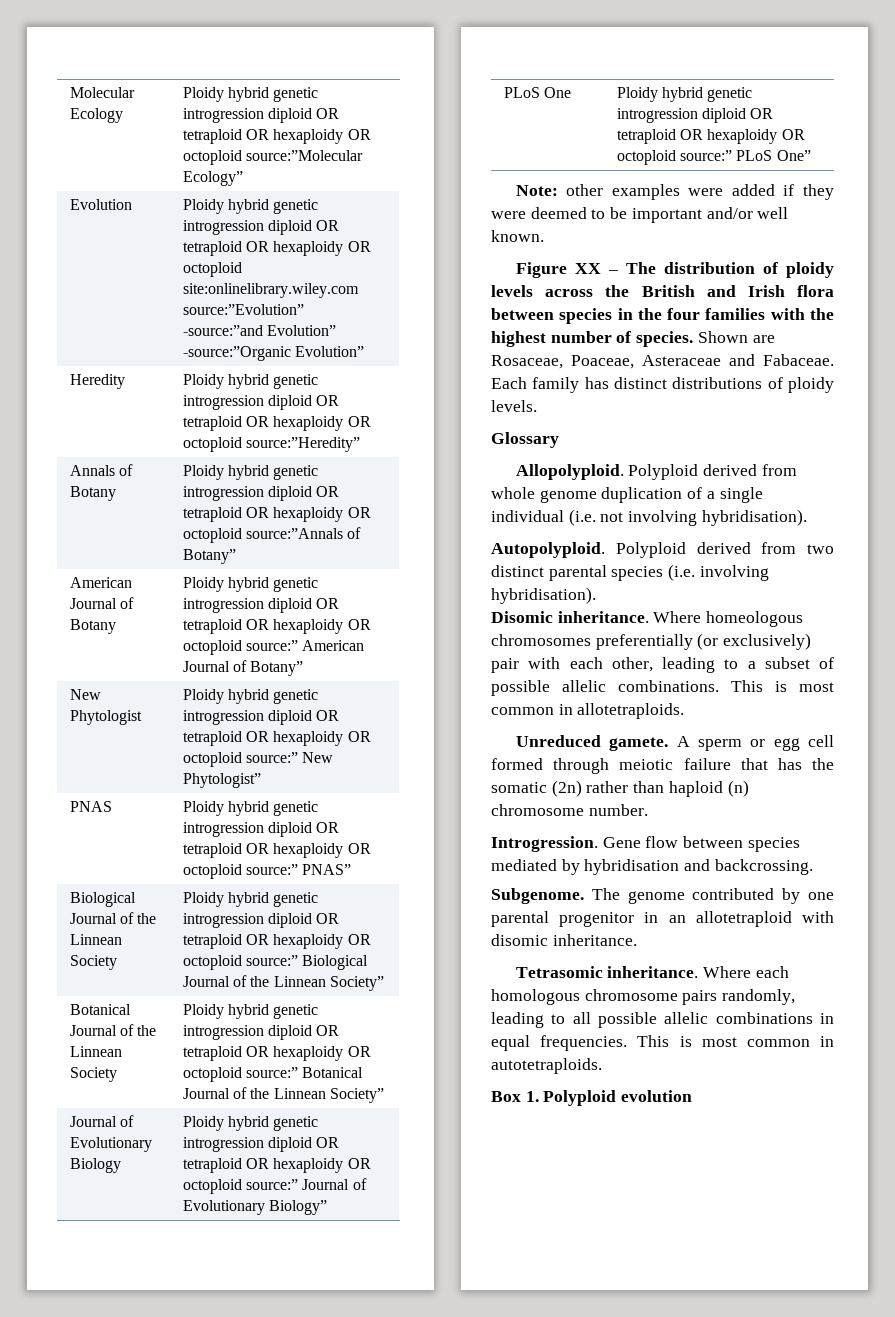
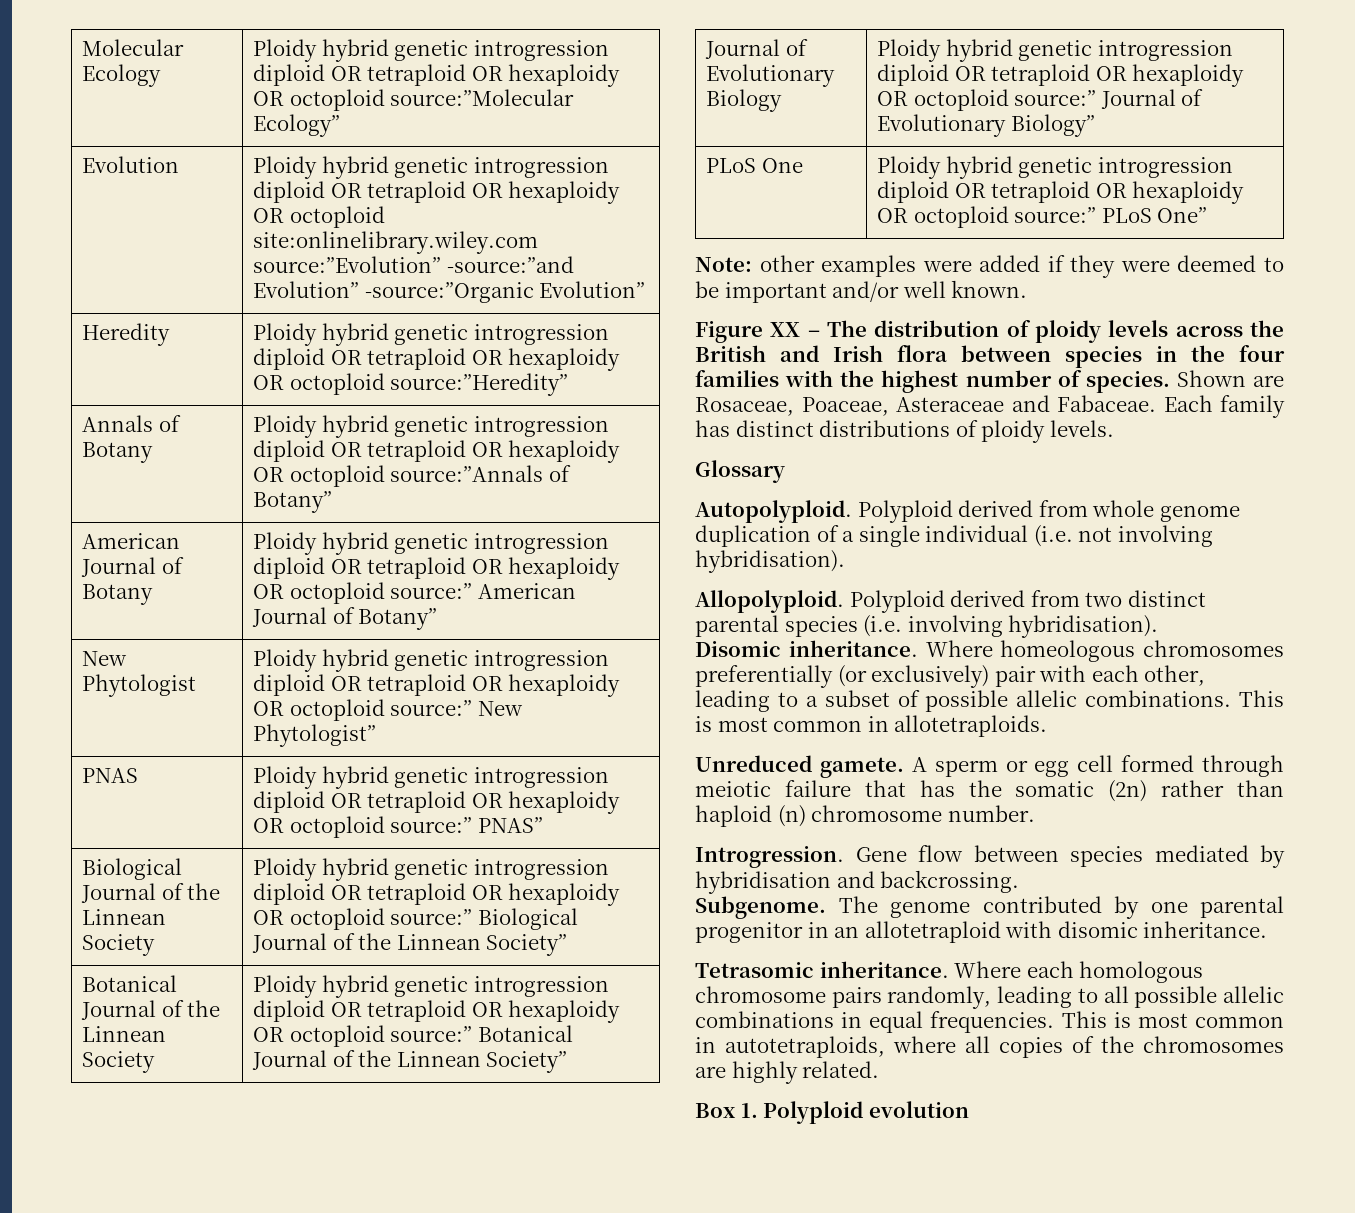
- Allopolyploid.
+ Autopolyploid.
- Autopolyploid.
+ Allopolyploid.
- This is most common in autotetraploids.
+ This is most common in autotetraploids, where all copies of the chromosomes are highly related.

